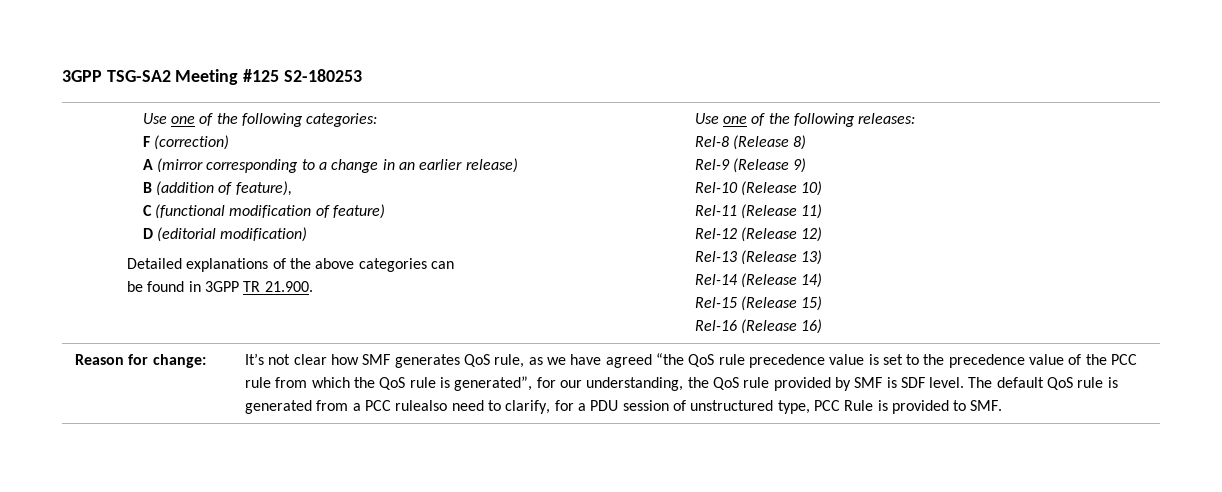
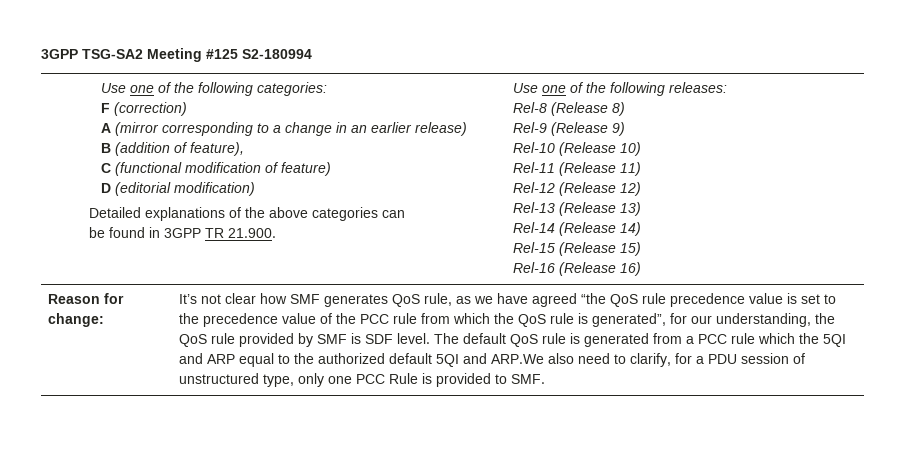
- 3GPP TSG-SA2 Meeting #125 S2-180253
+ 3GPP TSG-SA2 Meeting #125 S2-180994
- The default QoS rule is generated from a PCC rulealso need to clarify, for a PDU session of unstructured type, PCC Rule is provided to SMF.
+ The default QoS rule is generated from a PCC rule which the 5QI and ARP equal to the authorized default 5QI and ARP.We also need to clarify, for a PDU session of unstructured type, only one PCC Rule is provided to SMF.

